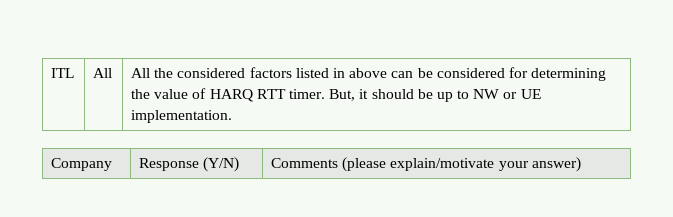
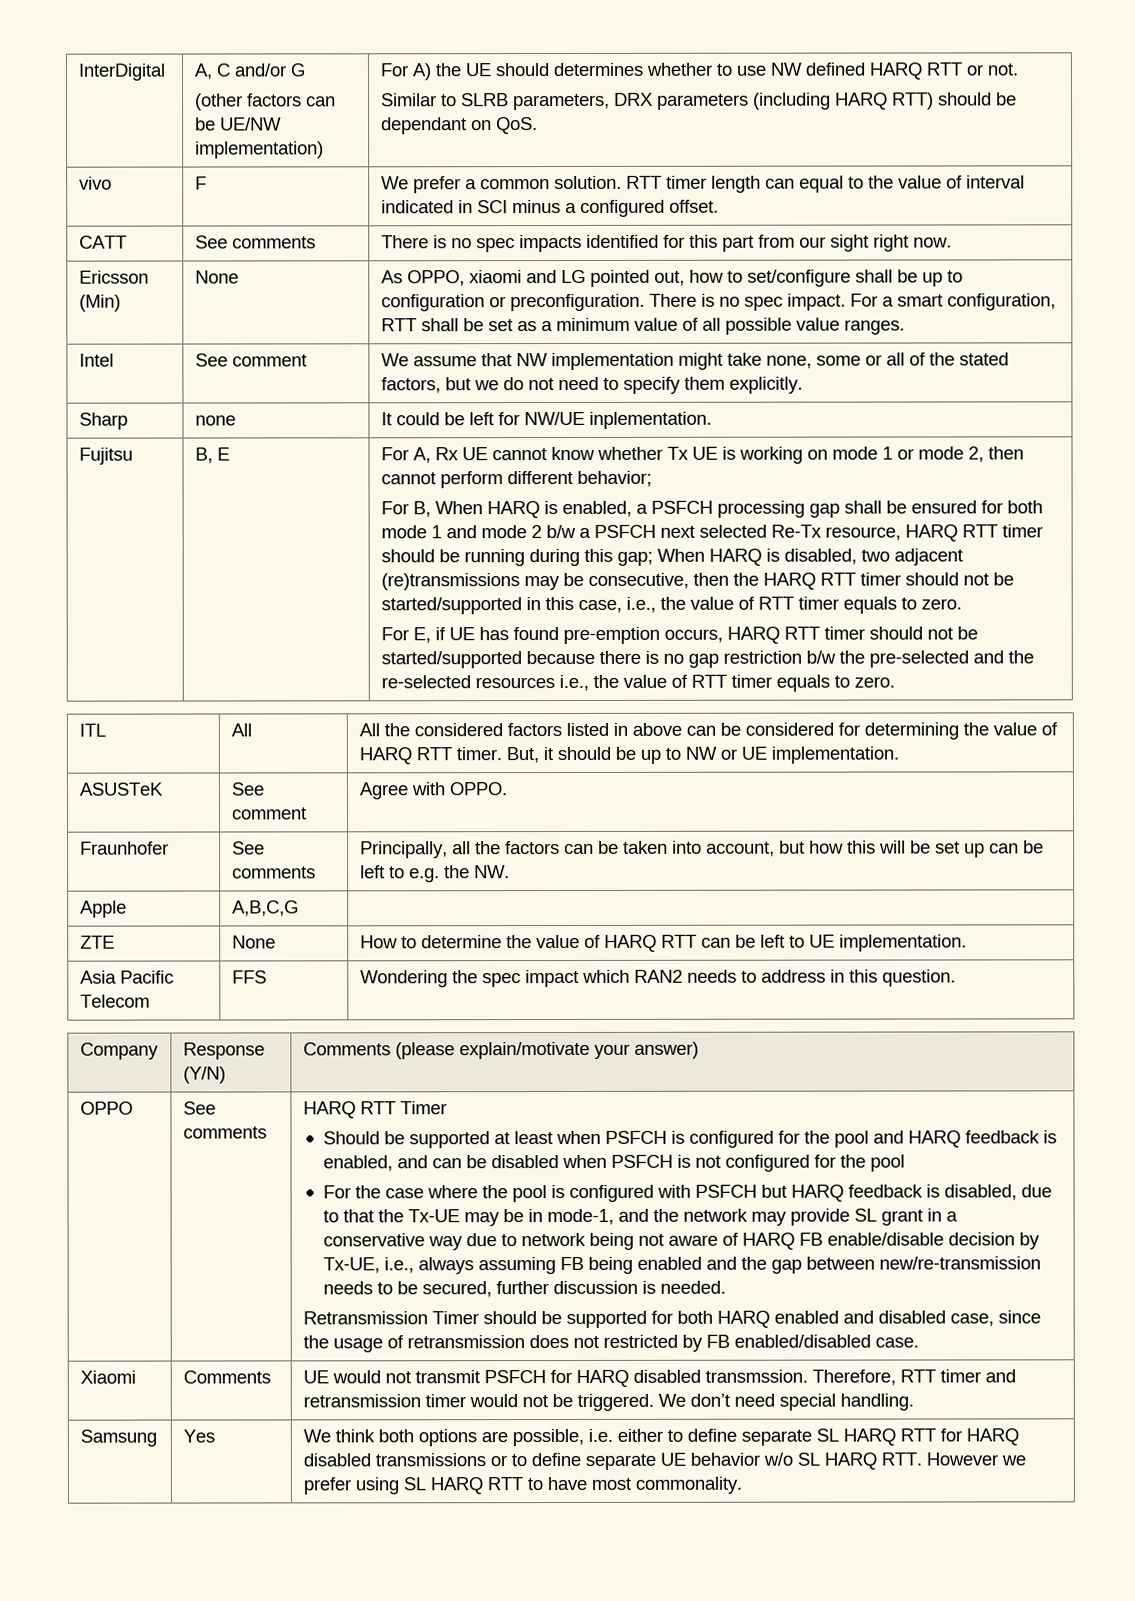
+ InterDigital | A, C and/or G
+ (other factors can be UE/NW implementation) | For A) the UE should determines whether to use NW defined HARQ RTT or not.
+ Similar to SLRB parameters, DRX parameters (including HARQ RTT) should be dependant on QoS.
+ vivo | F | We prefer a common solution. RTT timer length can equal to the value of interval indicated in SCI minus a configured offset.
+ CATT | See comments | There is no spec impacts identified for this part from our sight right now.
+ Ericsson (Min) | None | As OPPO, xiaomi and LG pointed out, how to set/configure shall be up to configuration or preconfiguration. There is no spec impact. For a smart configuration, RTT shall be set as a minimum value of all possible value ranges.
+ Intel | See comment | We assume that NW implementation might take none, some or all of the stated factors, but we do not need to specify them explicitly.
+ Sharp | none | It could be left for NW/UE inplementation.
+ Fujitsu | B, E | For A, Rx UE cannot know whether Tx UE is working on mode 1 or mode 2, then cannot perform different behavior;
+ For B, When HARQ is enabled, a PSFCH processing gap shall be ensured for both mode 1 and mode 2 b/w a PSFCH next selected Re-Tx resource, HARQ RTT timer should be running during this gap; When HARQ is disabled, two adjacent (re)transmissions may be consecutive, then the HARQ RTT timer should not be started/supported in this case, i.e., the value of RTT timer equals to zero.
+ For E, if UE has found pre-emption occurs, HARQ RTT timer should not be started/supported because there is no gap restriction b/w the pre-selected and the re-selected resources i.e., the value of RTT timer equals to zero.
+ ASUSTeK | See comment | Agree with OPPO.
+ Fraunhofer | See comments | Principally, all the factors can be taken into account, but how this will be set up can be left to e.g. the NW.
+ Apple | A,B,C,G |
+ ZTE | None | How to determine the value of HARQ RTT can be left to UE implementation.
+ Asia Pacific Telecom | FFS | Wondering the spec impact which RAN2 needs to address in this question.
+ OPPO | See comments | HARQ RTT Timer
+ Should be supported at least when PSFCH is configured for the pool and HARQ feedback is enabled, and can be disabled when PSFCH is not configured for the pool
+ For the case where the pool is configured with PSFCH but HARQ feedback is disabled, due to that the Tx-UE may be in mode-1, and the network may provide SL grant in a conservative way due to network being not aware of HARQ FB enable/disable decision by Tx-UE, i.e., always assuming FB being enabled and the gap between new/re-transmission needs to be secured, further discussion is needed.
+ Retransmission Timer should be supported for both HARQ enabled and disabled case, since the usage of retransmission does not restricted by FB enabled/disabled case.
+ Xiaomi | Comments | UE would not transmit PSFCH for HARQ disabled transmssion. Therefore, RTT timer and retransmission timer would not be triggered. We don’t need special handling.
+ Samsung | Yes | We think both options are possible, i.e. either to define separate SL HARQ RTT for HARQ disabled transmissions or to define separate UE behavior w/o SL HARQ RTT. However we prefer using SL HARQ RTT to have most commonality.

